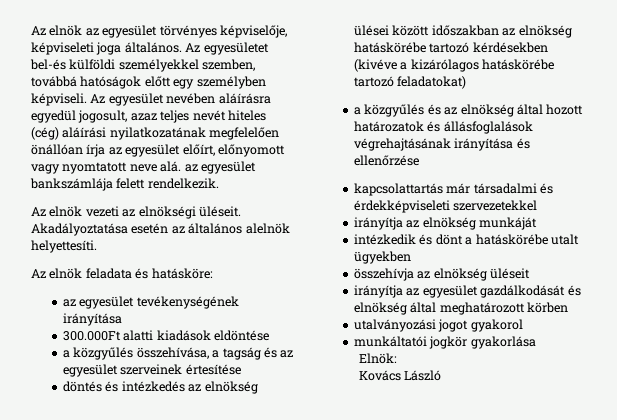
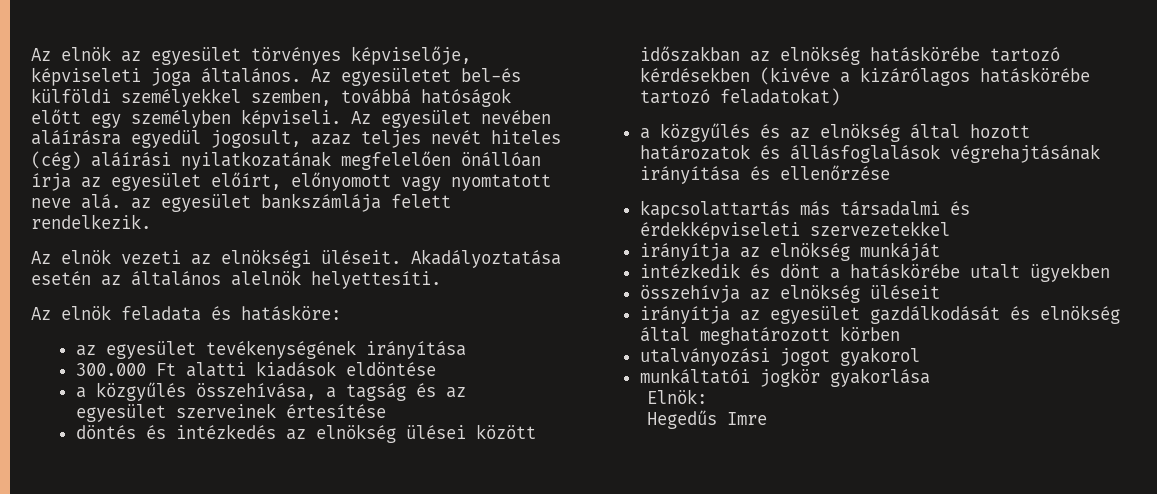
- 300.000Ft alatti kiadások eldöntése
+ 300.000 Ft alatti kiadások eldöntése
- kapcsolattartás már társadalmi és érdekképviseleti szervezetekkel
+ kapcsolattartás más társadalmi és érdekképviseleti szervezetekkel
- Kovács László
+ Hegedűs Imre

